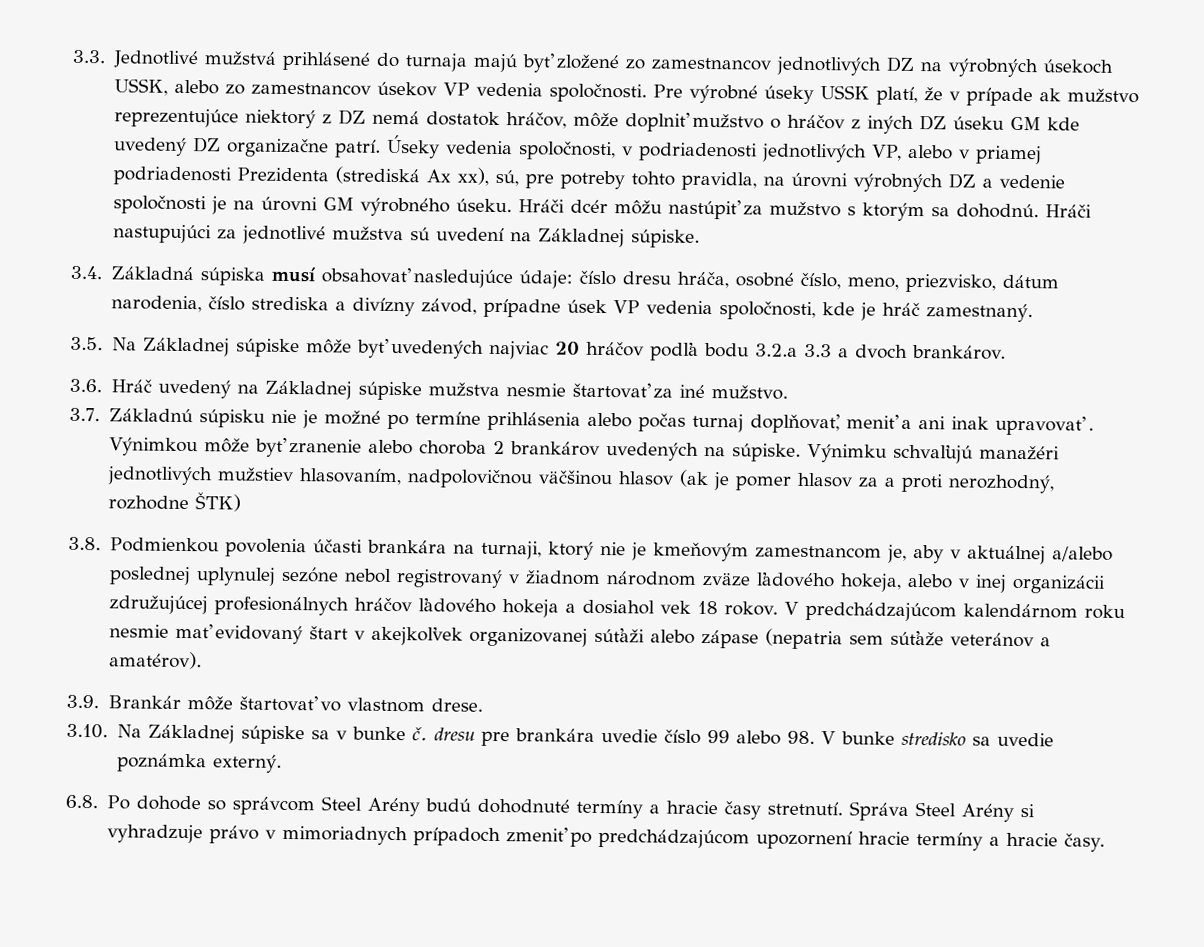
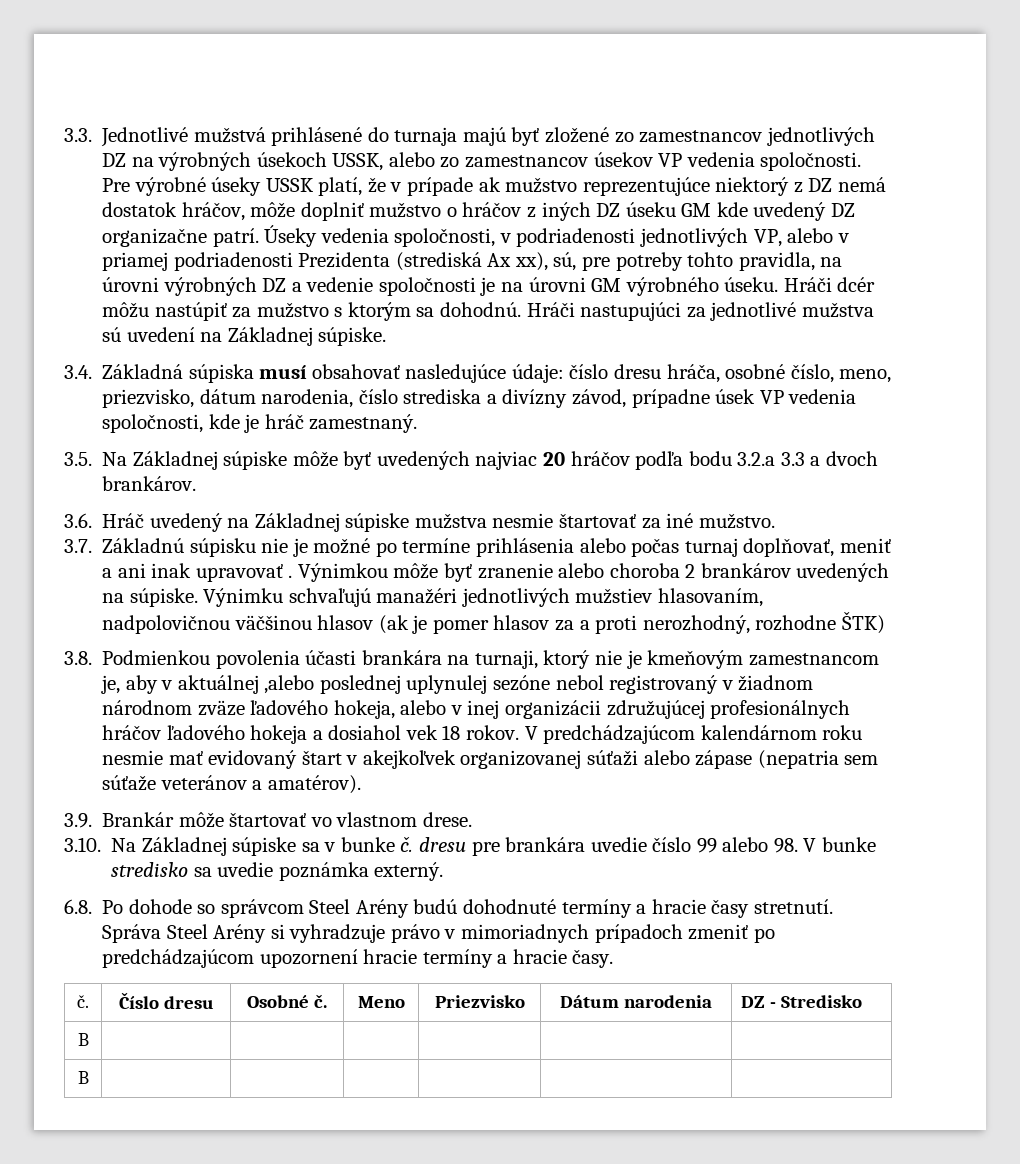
- 3.8. Podmienkou povolenia účasti brankára na turnaji, ktorý nie je kmeňovým zamestnancom je, aby v aktuálnej a/alebo poslednej uplynulej sezóne nebol registrovaný v žiadnom národnom zväze ľadového hokeja, alebo v inej organizácii združujúcej profesionálnych hráčov ľadového hokeja a dosiahol vek 18 rokov.
+ 3.8. Podmienkou povolenia účasti brankára na turnaji, ktorý nie je kmeňovým zamestnancom je, aby v aktuálnej ,alebo poslednej uplynulej sezóne nebol registrovaný v žiadnom národnom zväze ľadového hokeja, alebo v inej organizácii združujúcej profesionálnych hráčov ľadového hokeja a dosiahol vek 18 rokov.
+ č. | Číslo dresu | Osobné č. | Meno | Priezvisko | Dátum narodenia | DZ - Stredisko
+ B | | | | | |
+ B | | | | | |

